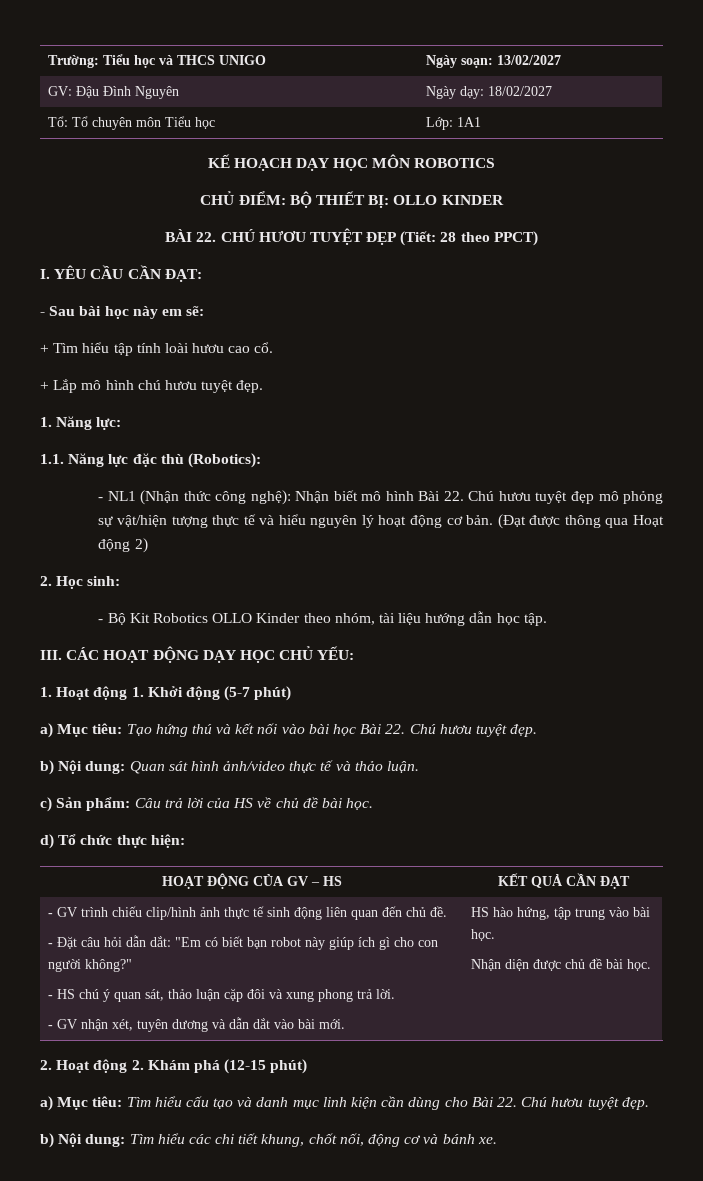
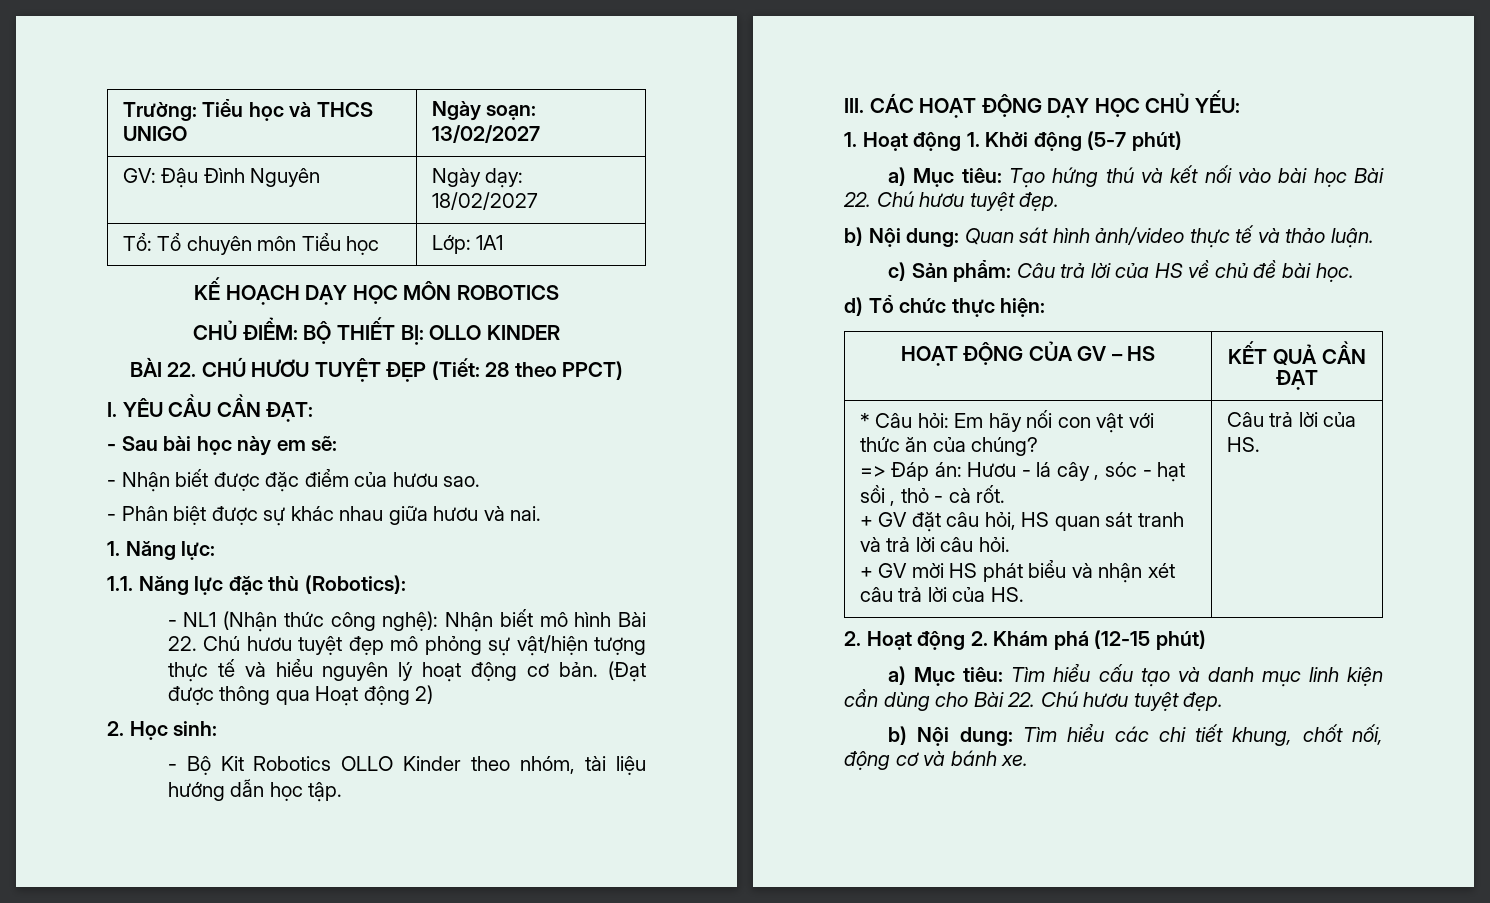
- + Tìm hiểu tập tính loài hươu cao cổ.
- + Lắp mô hình chú hươu tuyệt đẹp.
+ - Nhận biết được đặc điểm của hươu sao.
+ - Phân biệt được sự khác nhau giữa hươu và nai.
- - GV trình chiếu clip/hình ảnh thực tế sinh động liên quan đến chủ đề.
- - Đặt câu hỏi dẫn dắt: "Em có biết bạn robot này giúp ích gì cho con người không?"
- - HS chú ý quan sát, thảo luận cặp đôi và xung phong trả lời.
- - GV nhận xét, tuyên dương và dẫn dắt vào bài mới. | HS hào hứng, tập trung vào bài học.
- Nhận diện được chủ đề bài học.
+ * Câu hỏi: Em hãy nối con vật với thức ăn của chúng?
+ => Đáp án: Hươu - lá cây , sóc - hạt sồi , thỏ - cà rốt.
+ + GV đặt câu hỏi, HS quan sát tranh và trả lời câu hỏi.
+ + GV mời HS phát biểu và nhận xét câu trả lời của HS. | Câu trả lời của HS.

